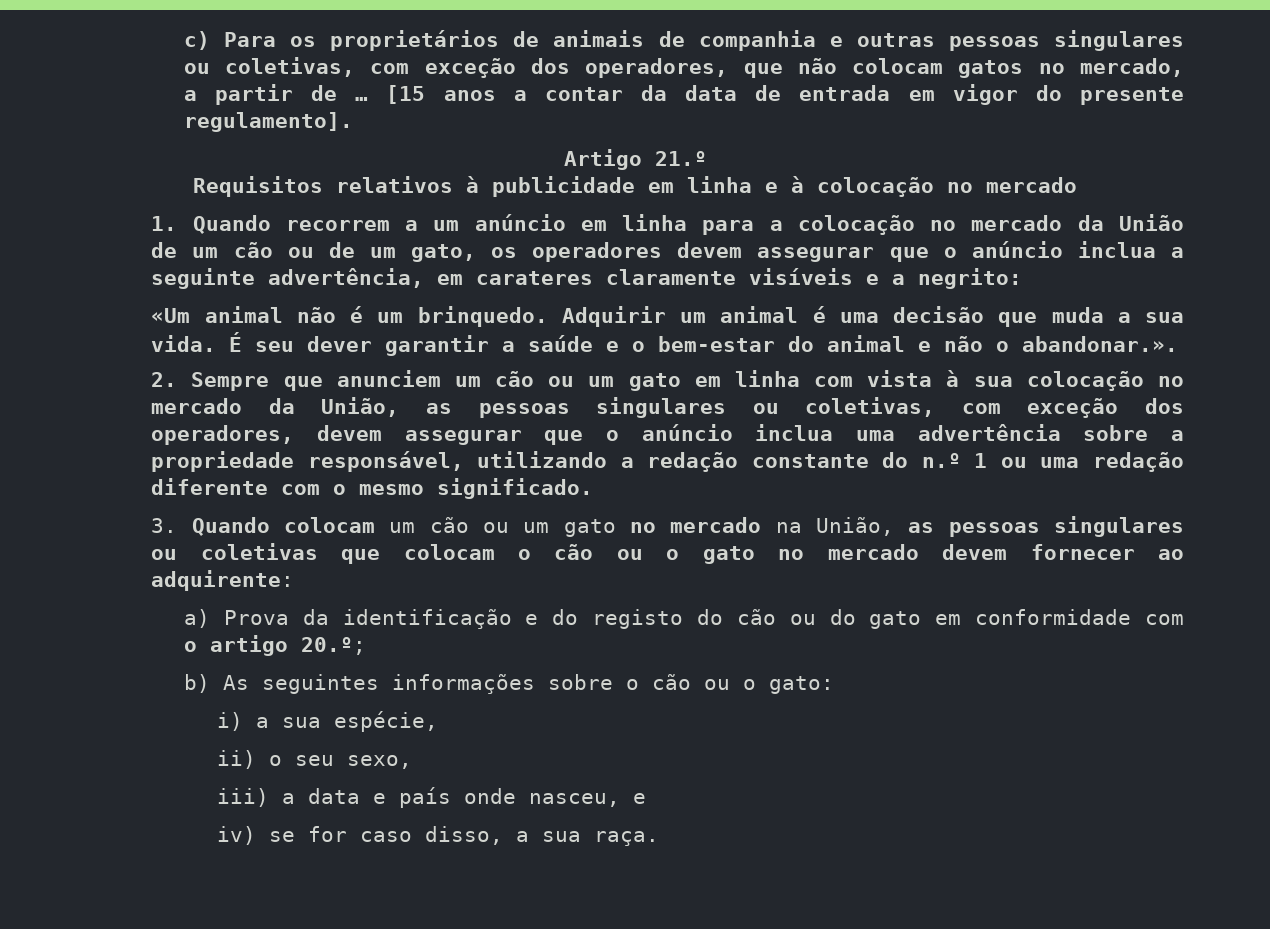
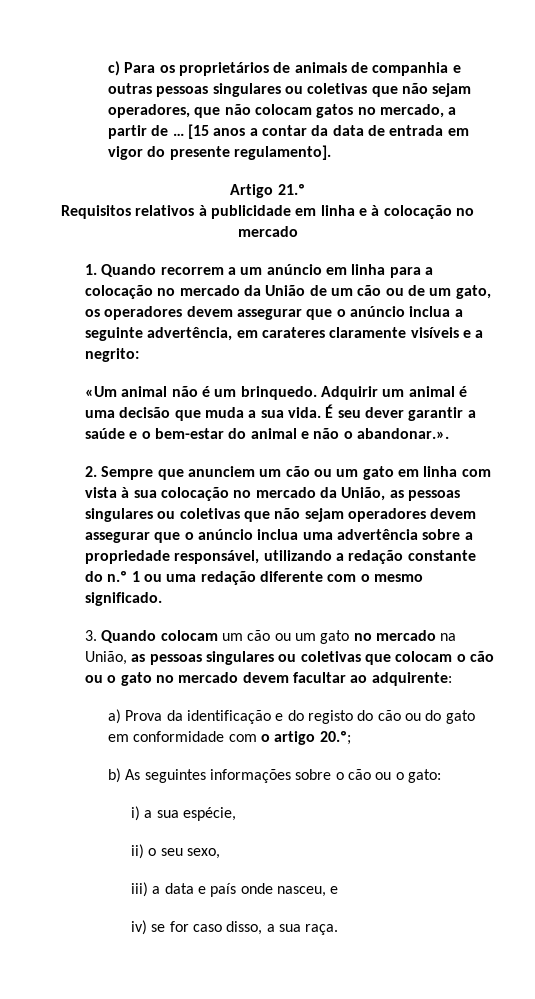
- c) Para os proprietários de animais de companhia e outras pessoas singulares ou coletivas, com exceção dos operadores, que não colocam gatos no mercado, a partir de …
+ c) Para os proprietários de animais de companhia e outras pessoas singulares ou coletivas que não sejam operadores, que não colocam gatos no mercado, a partir de …
- 2. Sempre que anunciem um cão ou um gato em linha com vista à sua colocação no mercado da União, as pessoas singulares ou coletivas, com exceção dos operadores, devem assegurar que o anúncio inclua uma advertência sobre a propriedade responsável, utilizando a redação constante do n.º 1 ou uma redação diferente com o mesmo significado.
+ 2. Sempre que anunciem um cão ou um gato em linha com vista à sua colocação no mercado da União, as pessoas singulares ou coletivas que não sejam operadores devem assegurar que o anúncio inclua uma advertência sobre a propriedade responsável, utilizando a redação constante do n.º 1 ou uma redação diferente com o mesmo significado.
- 3. Quando colocam um cão ou um gato no mercado na União, as pessoas singulares ou coletivas que colocam o cão ou o gato no mercado devem fornecer ao adquirente:
+ 3. Quando colocam um cão ou um gato no mercado na União, as pessoas singulares ou coletivas que colocam o cão ou o gato no mercado devem facultar ao adquirente:

